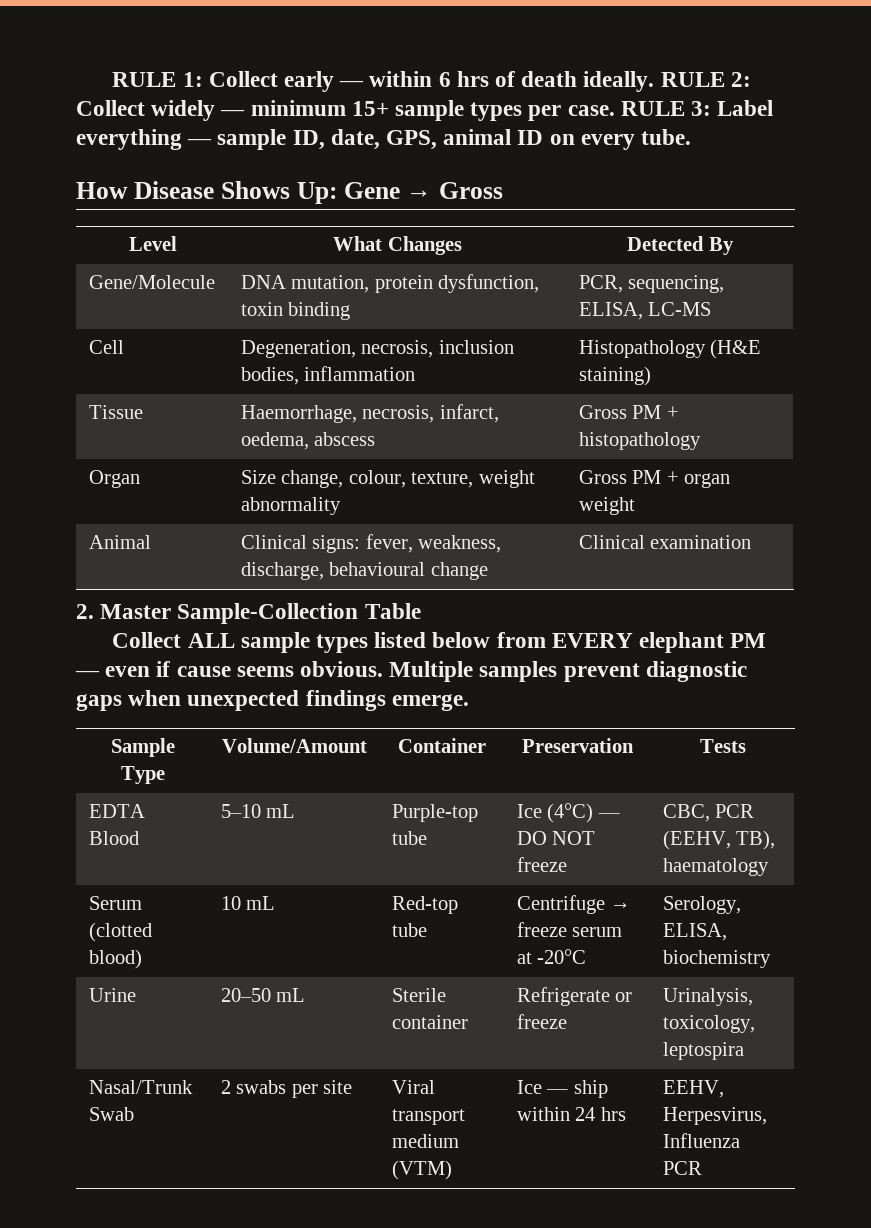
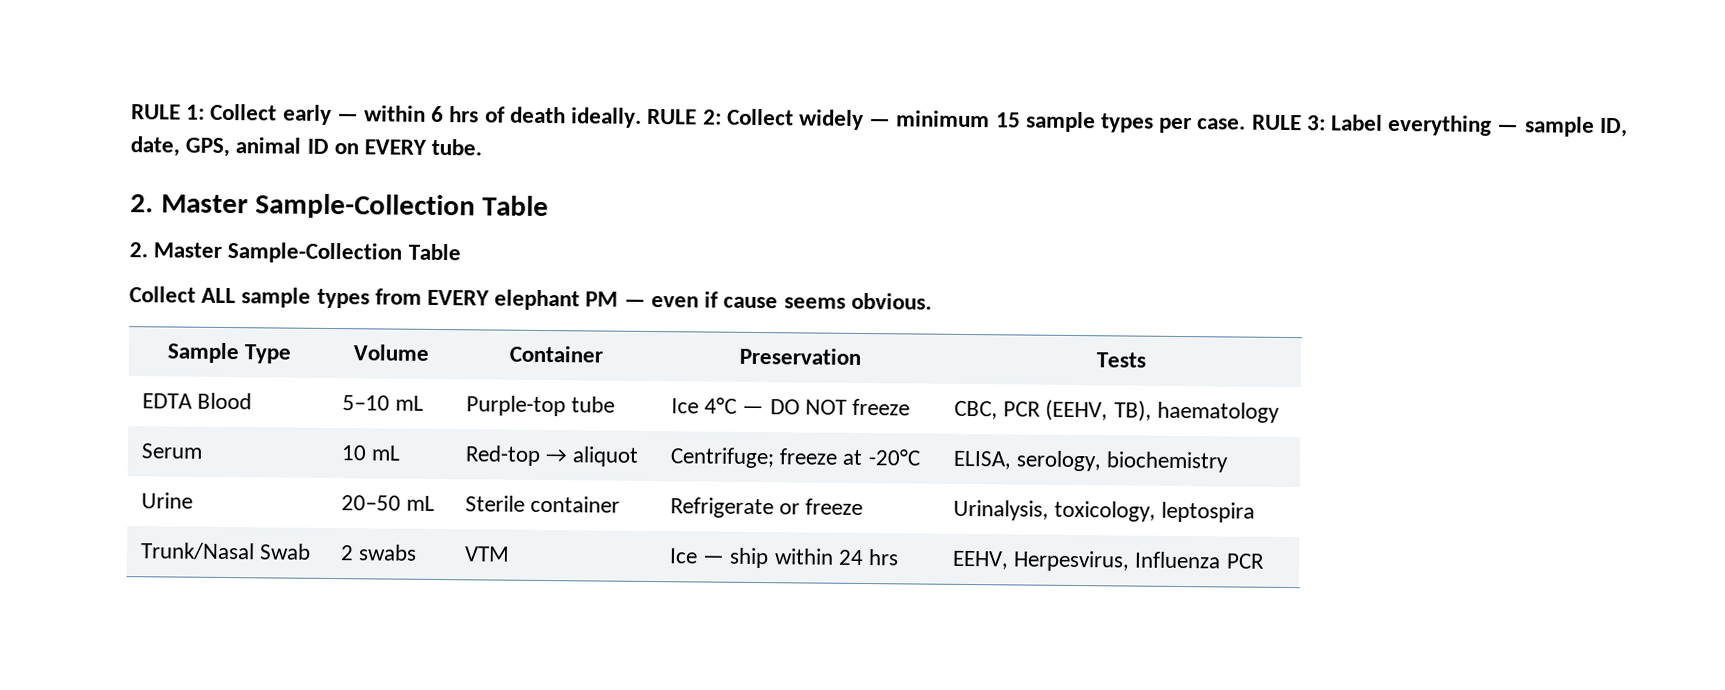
- RULE 2: Collect widely — minimum 15+ sample types per case.
+ RULE 2: Collect widely — minimum 15 sample types per case.
- RULE 3: Label everything — sample ID, date, GPS, animal ID on every tube.
- How Disease Shows Up: Gene → Gross
- Level | What Changes | Detected By
- Gene/Molecule | DNA mutation, protein dysfunction, toxin binding | PCR, sequencing, ELISA, LC-MS
- Cell | Degeneration, necrosis, inclusion bodies, inflammation | Histopathology (H&E staining)
- Tissue | Haemorrhage, necrosis, infarct, oedema, abscess | Gross PM + histopathology
- Organ | Size change, colour, texture, weight abnormality | Gross PM + organ weight
- Animal | Clinical signs: fever, weakness, discharge, behavioural change | Clinical examination
+ RULE 3: Label everything — sample ID, date, GPS, animal ID on EVERY tube.
+ 2. Master Sample-Collection Table
- Collect ALL sample types listed below from EVERY elephant PM — even if cause seems obvious. Multiple samples prevent diagnostic gaps when unexpected findings emerge.
+ Collect ALL sample types from EVERY elephant PM — even if cause seems obvious.
- Sample Type | Volume/Amount | Container | Preservation | Tests
+ Sample Type | Volume | Container | Preservation | Tests
- EDTA Blood | 5–10 mL | Purple-top tube | Ice (4°C) — DO NOT freeze | CBC, PCR (EEHV, TB), haematology
+ EDTA Blood | 5–10 mL | Purple-top tube | Ice 4°C — DO NOT freeze | CBC, PCR (EEHV, TB), haematology
- Serum (clotted blood) | 10 mL | Red-top tube | Centrifuge → freeze serum at -20°C | Serology, ELISA, biochemistry
+ Serum | 10 mL | Red-top → aliquot | Centrifuge; freeze at -20°C | ELISA, serology, biochemistry
- Nasal/Trunk Swab | 2 swabs per site | Viral transport medium (VTM) | Ice — ship within 24 hrs | EEHV, Herpesvirus, Influenza PCR
+ Trunk/Nasal Swab | 2 swabs | VTM | Ice — ship within 24 hrs | EEHV, Herpesvirus, Influenza PCR

